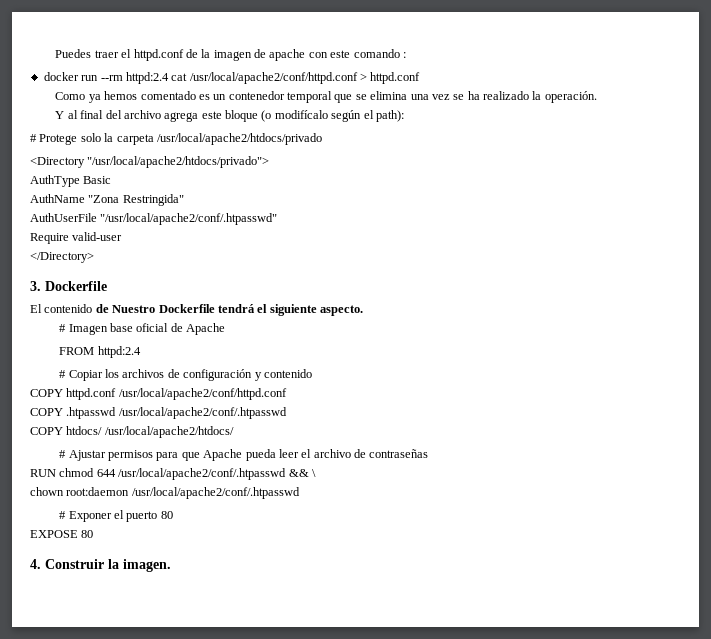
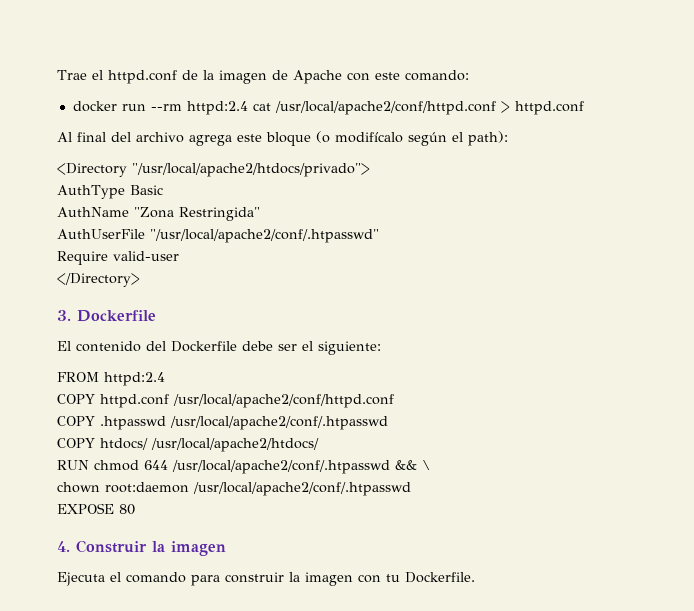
- Puedes traer el httpd.conf de la imagen de apache con este comando :
+ Trae el httpd.conf de la imagen de Apache con este comando:
- Como ya hemos comentado es un contenedor temporal que se elimina una vez se ha realizado la operación.
- Y al final del archivo agrega este bloque (o modifícalo según el path):
+ Al final del archivo agrega este bloque (o modifícalo según el path):
- # Protege solo la carpeta /usr/local/apache2/htdocs/privado
- El contenido de Nuestro Dockerfile tendrá el siguiente aspecto.
- # Imagen base oficial de Apache
+ El contenido del Dockerfile debe ser el siguiente:
  FROM httpd:2.4
- # Copiar los archivos de configuración y contenido
- # Ajustar permisos para que Apache pueda leer el archivo de contraseñas
- # Exponer el puerto 80
- 4. Construir la imagen.
+ 4. Construir la imagen
+ Ejecuta el comando para construir la imagen con tu Dockerfile.

